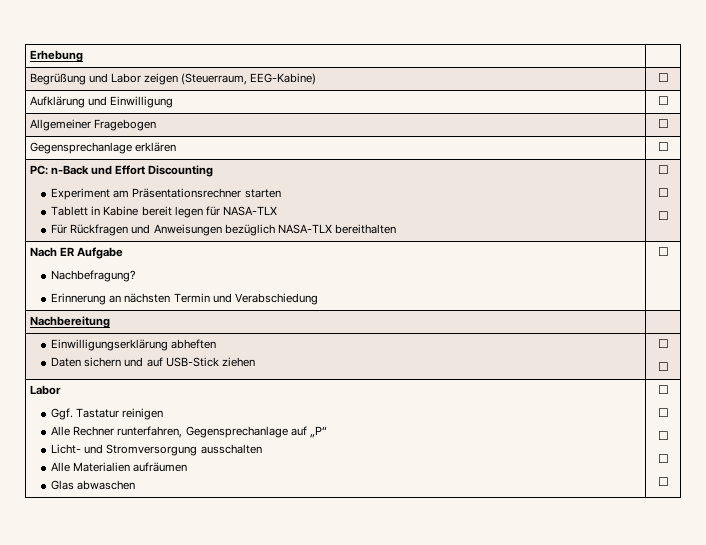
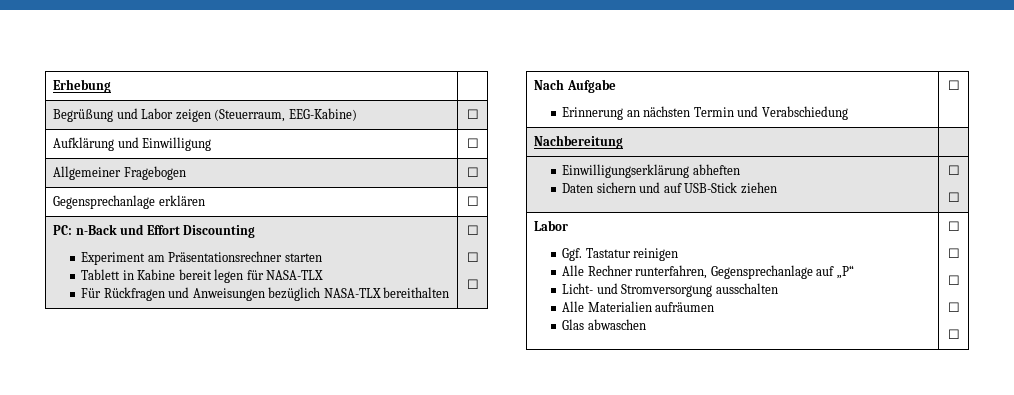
- Nach ER Aufgabe
- Nachbefragung?
+ Nach Aufgabe

